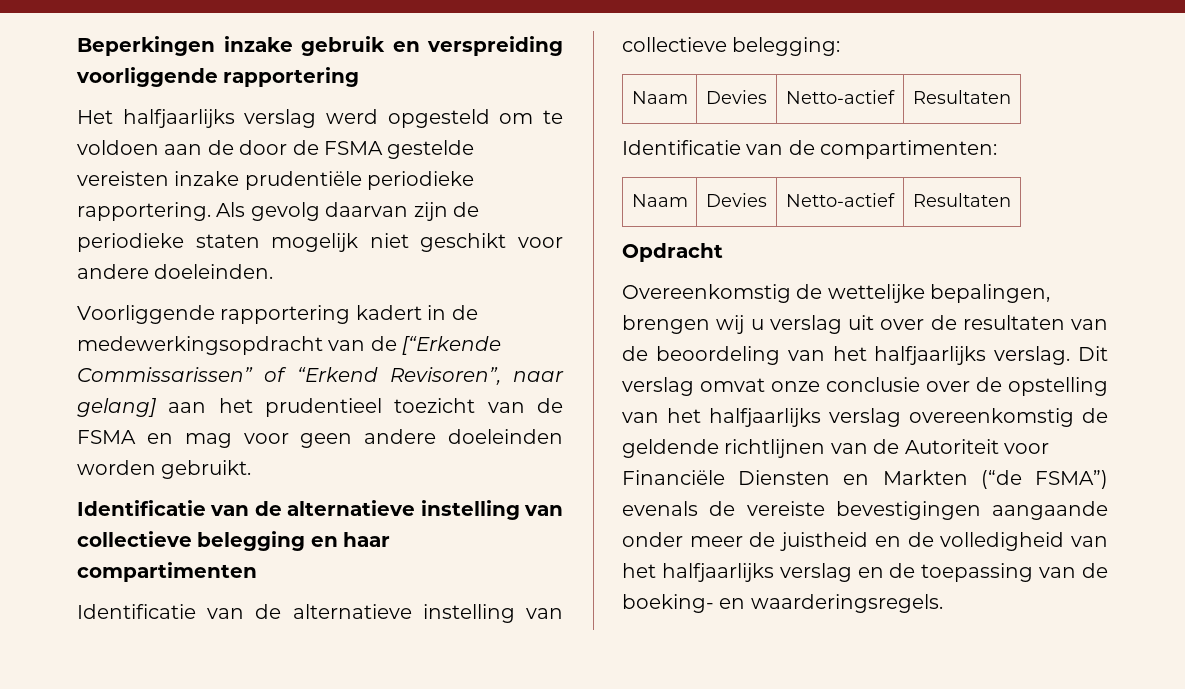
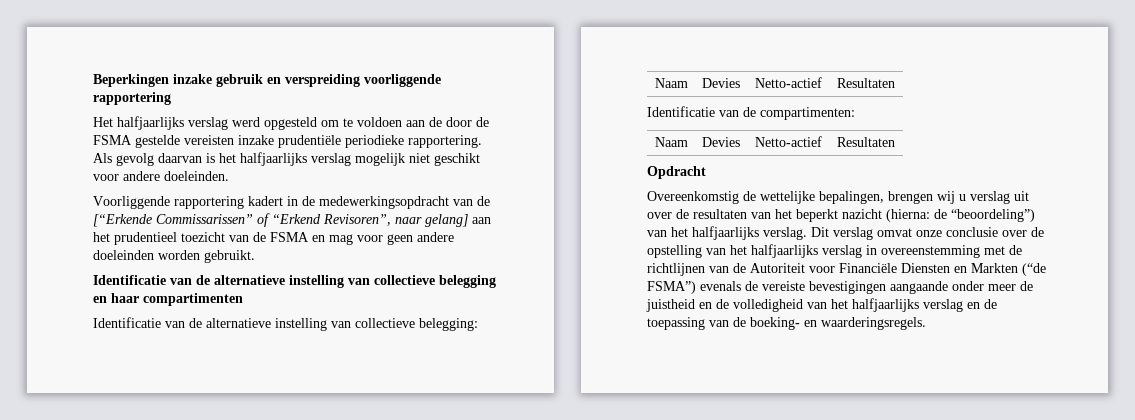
- Als gevolg daarvan zijn de periodieke staten mogelijk niet geschikt voor andere doeleinden.
+ Als gevolg daarvan is het halfjaarlijks verslag mogelijk niet geschikt voor andere doeleinden.
- Overeenkomstig de wettelijke bepalingen, brengen wij u verslag uit over de resultaten van de beoordeling van het halfjaarlijks verslag.
+ Overeenkomstig de wettelijke bepalingen, brengen wij u verslag uit over de resultaten van het beperkt nazicht (hierna: de “beoordeling”) van het halfjaarlijks verslag.
- Dit verslag omvat onze conclusie over de opstelling van het halfjaarlijks verslag overeenkomstig de geldende richtlijnen van de Autoriteit voor Financiële Diensten en Markten (“de FSMA”) evenals de vereiste bevestigingen aangaande onder meer de juistheid en de volledigheid van het halfjaarlijks verslag en de toepassing van de boeking- en waarderingsregels.
+ Dit verslag omvat onze conclusie over de opstelling van het halfjaarlijks verslag in overeenstemming met de richtlijnen van de Autoriteit voor Financiële Diensten en Markten (“de FSMA”) evenals de vereiste bevestigingen aangaande onder meer de juistheid en de volledigheid van het halfjaarlijks verslag en de toepassing van de boeking- en waarderingsregels.

